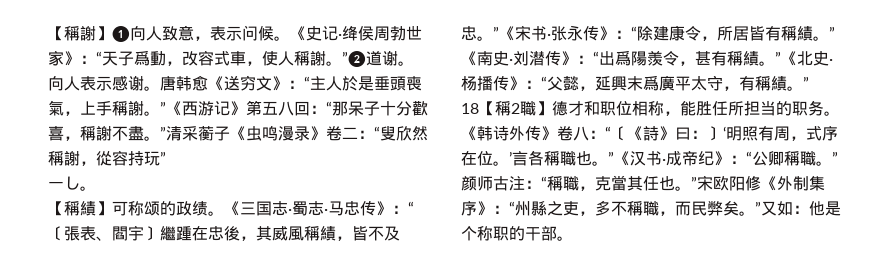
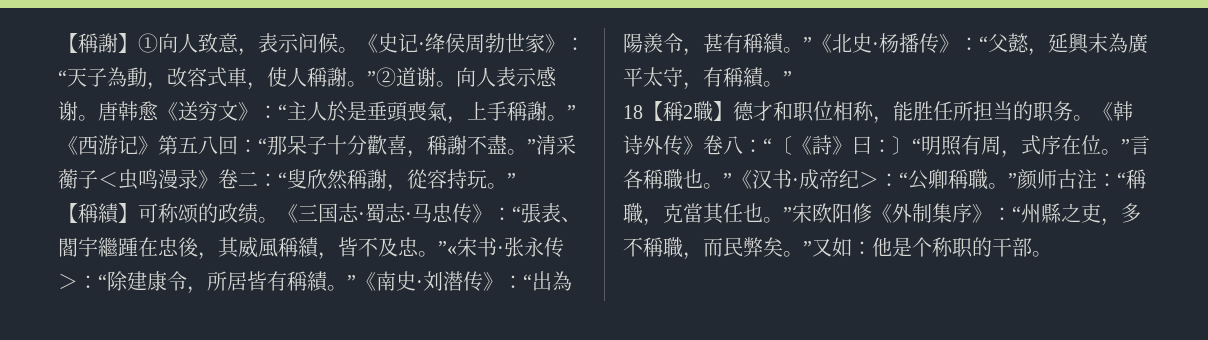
- 【稱謝】❶向人致意，表示问候。
+ 【稱謝】①向人致意，表示问候。
- 《史记·绛侯周勃世家》：“天子爲動，改容式車，使人稱謝。”❷道谢。
+ 《史记·绛侯周勃世家》：“天子為動，改容式車，使人稱謝。”②道谢。
- 唐韩愈《送穷文》：“主人於是垂頭喪氣，上手稱謝。”《西游记》第五八回：“那呆子十分歡喜，稱謝不盡。”清采蘅子《虫鸣漫录》卷二：“叟欣然稱謝，從容持玩”
- 一し。
+ 唐韩愈《送穷文》：“主人於是垂頭喪氣，上手稱謝。”《西游记》第五八回：“那呆子十分歡喜，稱謝不盡。”清采蘅子＜虫鸣漫录》卷二：“叟欣然稱謝，從容持玩。”
- 《三国志·蜀志·马忠传》：“〔張表、閻宇〕繼踵在忠後，其威風稱績，皆不及忠。”《宋书·张永传》：“除建康令，所居皆有稱績。”《南史·刘潜传》：“出爲陽羨令，甚有稱績。”《北史·杨播传》：“父懿，延興末爲廣平太守，有稱績。”
+ 《三国志·蜀志·马忠传》：“張表、閻宇繼踵在忠後，其威風稱績，皆不及忠。”«宋书·张永传＞：“除建康令，所居皆有稱績。”《南史·刘潜传》：“出為陽羨令，甚有稱績。”《北史·杨播传》：“父懿，延興末為廣平太守，有稱績。”
- 《韩诗外传》卷八：“〔《詩》曰：〕‘明照有周，式序在位。’言各稱職也。”《汉书·成帝纪》：“公卿稱職。”颜师古注：“稱職，克當其任也。”宋欧阳修《外制集序》：“州縣之吏，多不稱職，而民弊矣。”又如：他是个称职的干部。
+ 《韩诗外传》卷八：“〔《詩》曰：〕“明照有周，式序在位。”言各稱職也。”《汉书·成帝纪＞：“公卿稱職。”颜师古注：“稱職，克當其任也。”宋欧阳修《外制集序》：“州縣之吏，多不稱職，而民弊矣。”又如：他是个称职的干部。

